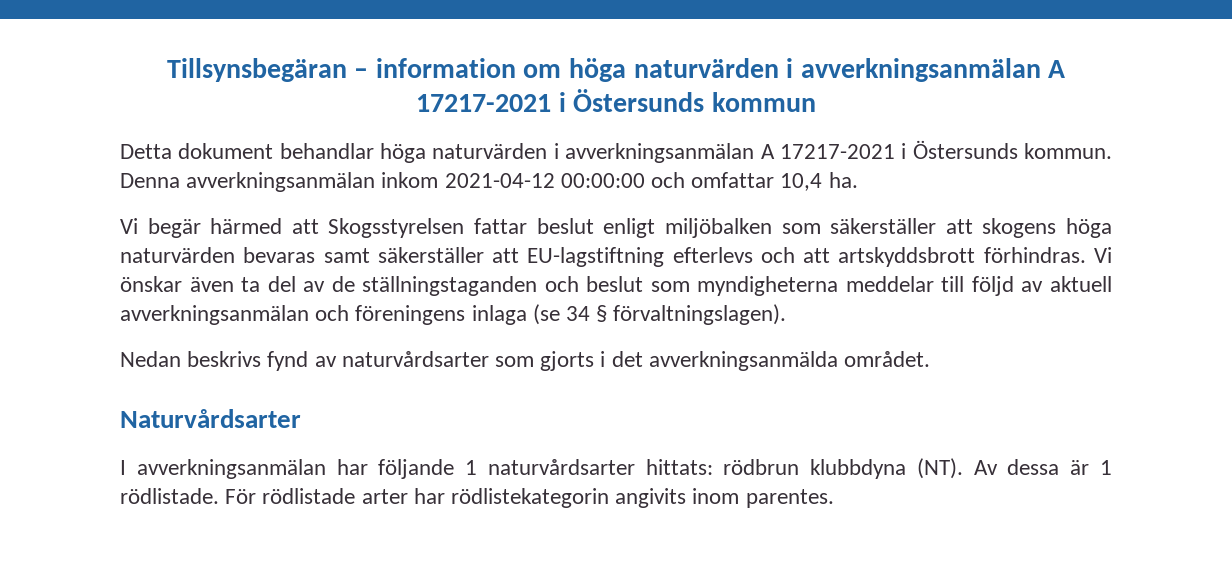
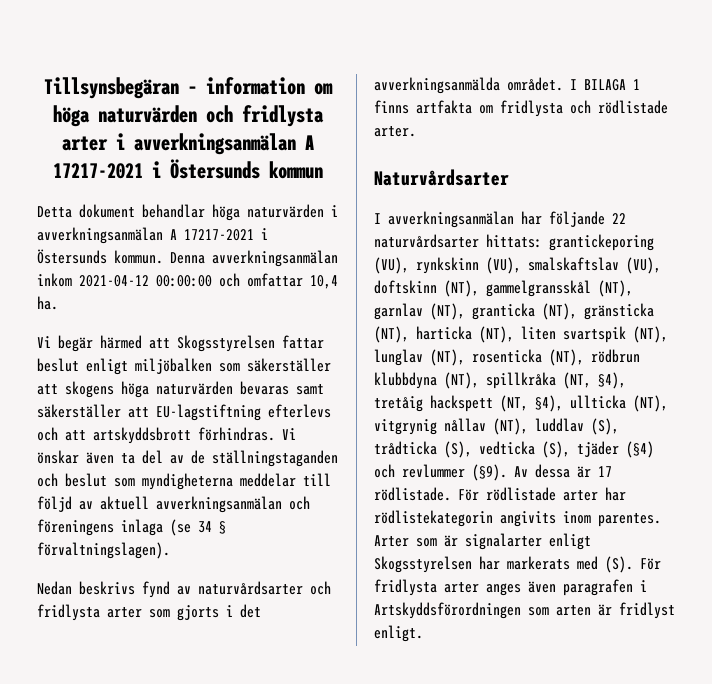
- Tillsynsbegäran – information om höga naturvärden i avverkningsanmälan A 17217-2021 i Östersunds kommun
+ Tillsynsbegäran – information om höga naturvärden och fridlysta arter i avverkningsanmälan A 17217-2021 i Östersunds kommun
- Nedan beskrivs fynd av naturvårdsarter som gjorts i det avverkningsanmälda området.
+ Nedan beskrivs fynd av naturvårdsarter och fridlysta arter som gjorts i det avverkningsanmälda området. I BILAGA 1 finns artfakta om fridlysta och rödlistade arter.
- I avverkningsanmälan har följande 1 naturvårdsarter hittats: rödbrun klubbdyna (NT). Av dessa är 1 rödlistade.
+ I avverkningsanmälan har följande 22 naturvårdsarter hittats: grantickeporing (VU), rynkskinn (VU), smalskaftslav (VU), doftskinn (NT), gammelgransskål (NT), garnlav (NT), granticka (NT), gränsticka (NT), harticka (NT), liten svartspik (NT), lunglav (NT), rosenticka (NT), rödbrun klubbdyna (NT), spillkråka (NT, §4), tretåig hackspett (NT, §4), ullticka (NT), vitgrynig nållav (NT), luddlav (S), trådticka (S), vedticka (S), tjäder (§4) och revlummer (§9). Av dessa är 17 rödlistade.
+ Arter som är signalarter enligt Skogsstyrelsen har markerats med (S). För fridlysta arter anges även paragrafen i Artskyddsförordningen som arten är fridlyst enligt.

